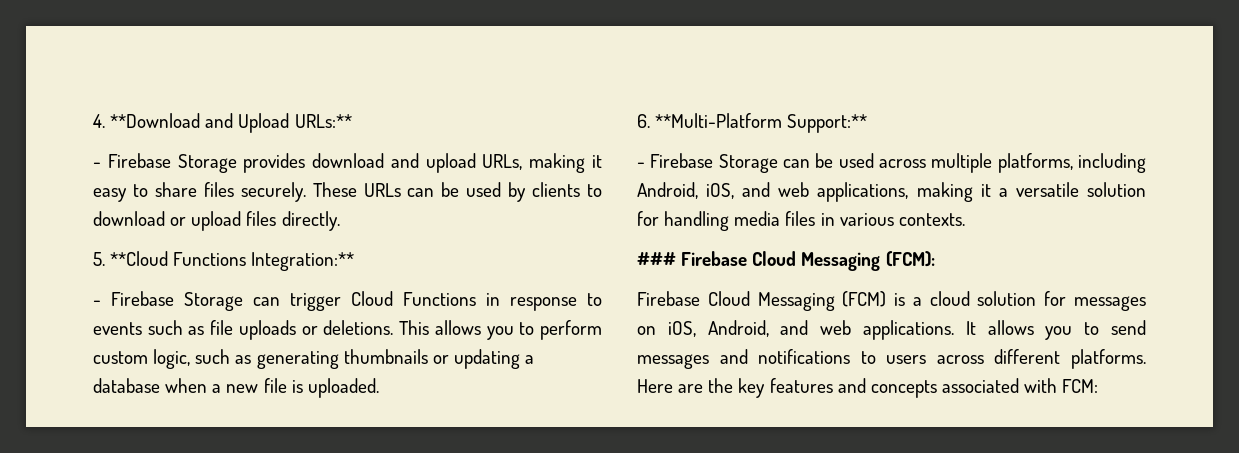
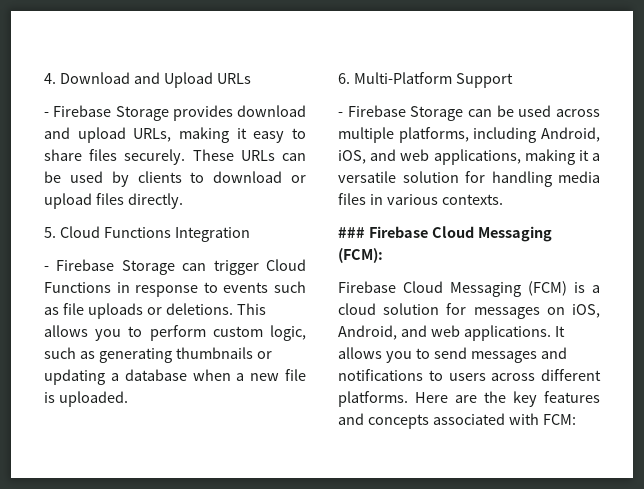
- 4. **Download and Upload URLs:**
+ 4. Download and Upload URLs
- 5. **Cloud Functions Integration:**
+ 5. Cloud Functions Integration
- 6. **Multi-Platform Support:**
+ 6. Multi-Platform Support

